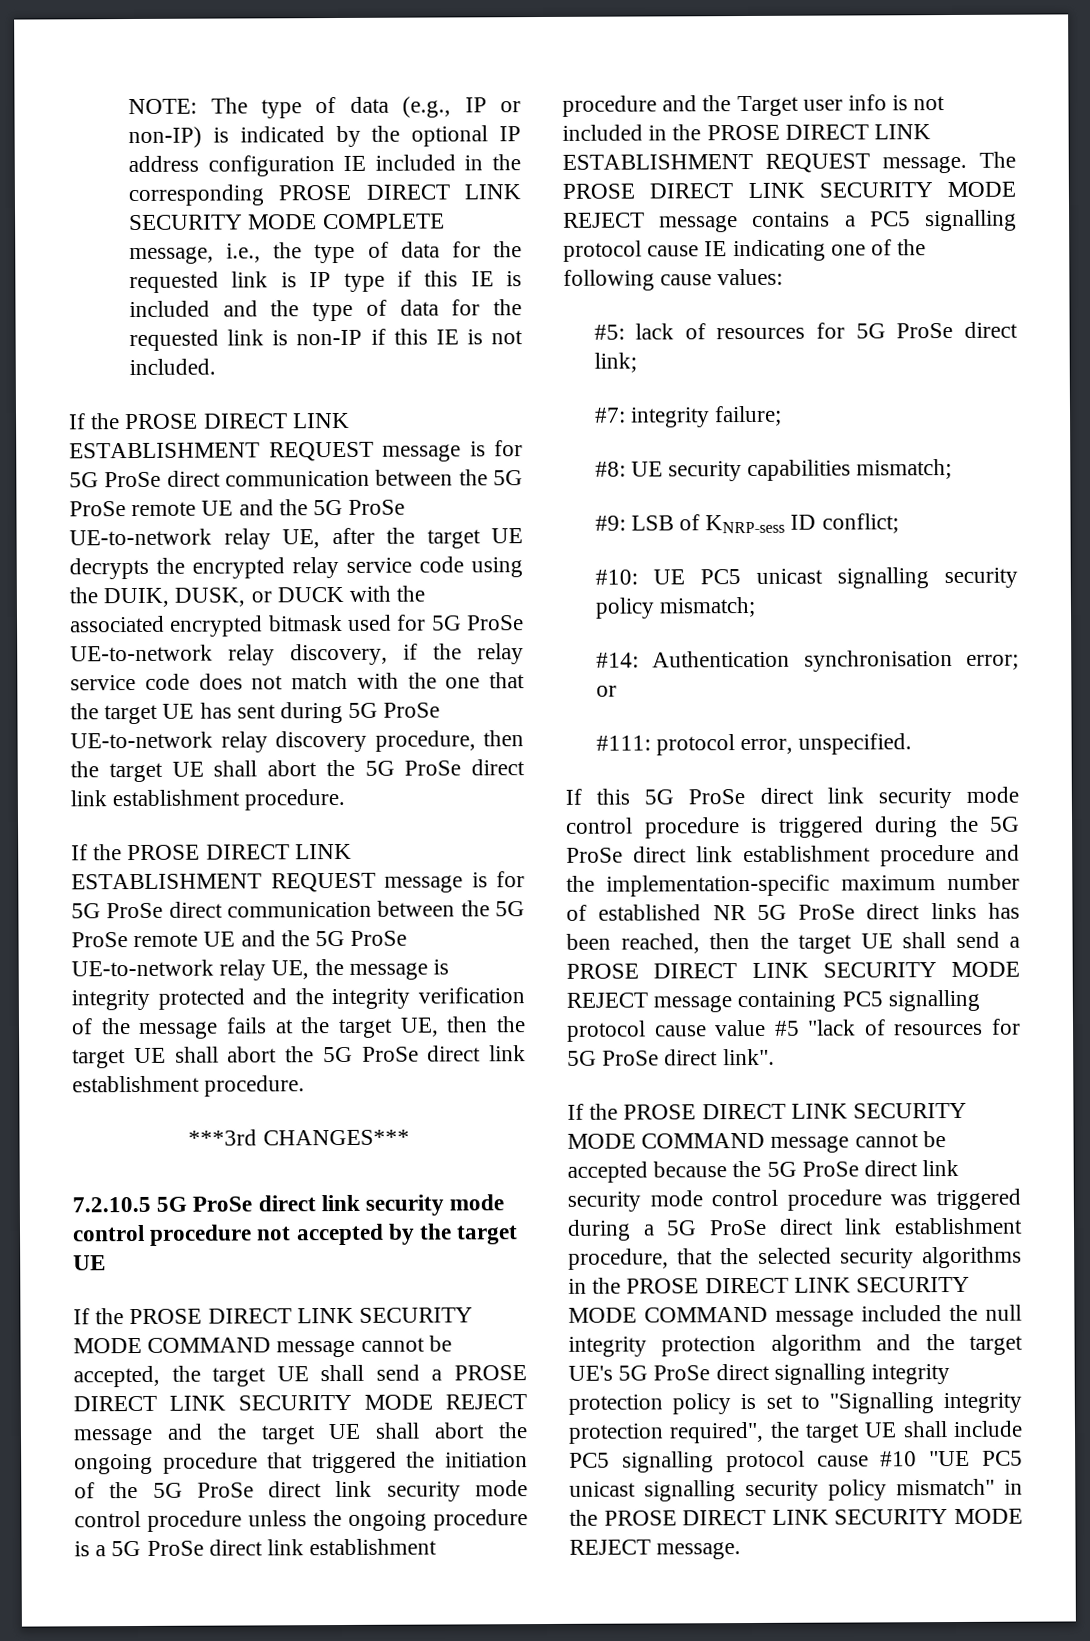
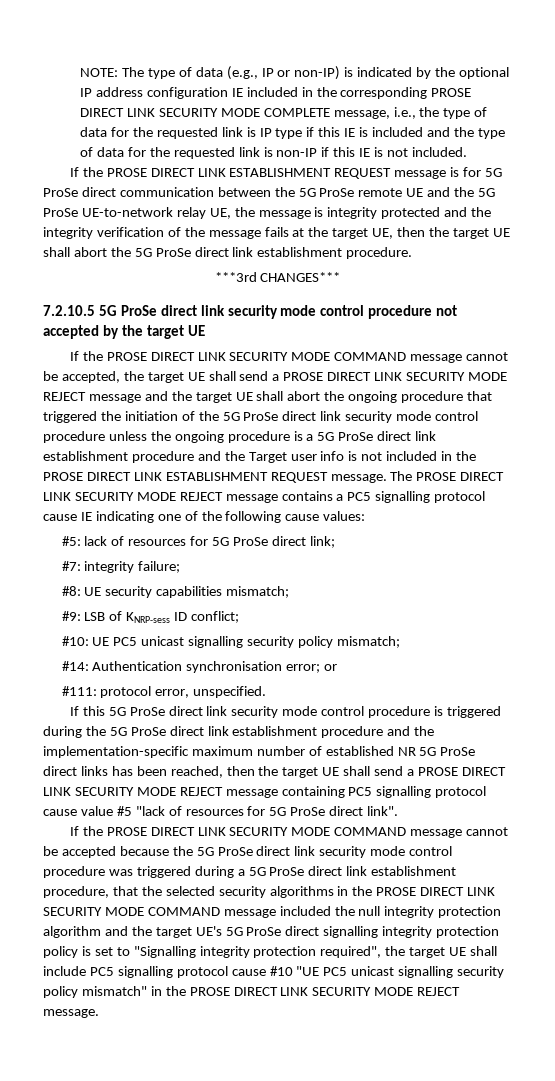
- If the PROSE DIRECT LINK ESTABLISHMENT REQUEST message is for 5G ProSe direct communication between the 5G ProSe remote UE and the 5G ProSe UE-to-network relay UE, after the target UE decrypts the encrypted relay service code using the DUIK, DUSK, or DUCK with the associated encrypted bitmask used for 5G ProSe UE-to-network relay discovery, if the relay service code does not match with the one that the target UE has sent during 5G ProSe UE-to-network relay discovery procedure, then the target UE shall abort the 5G ProSe direct link establishment procedure.

